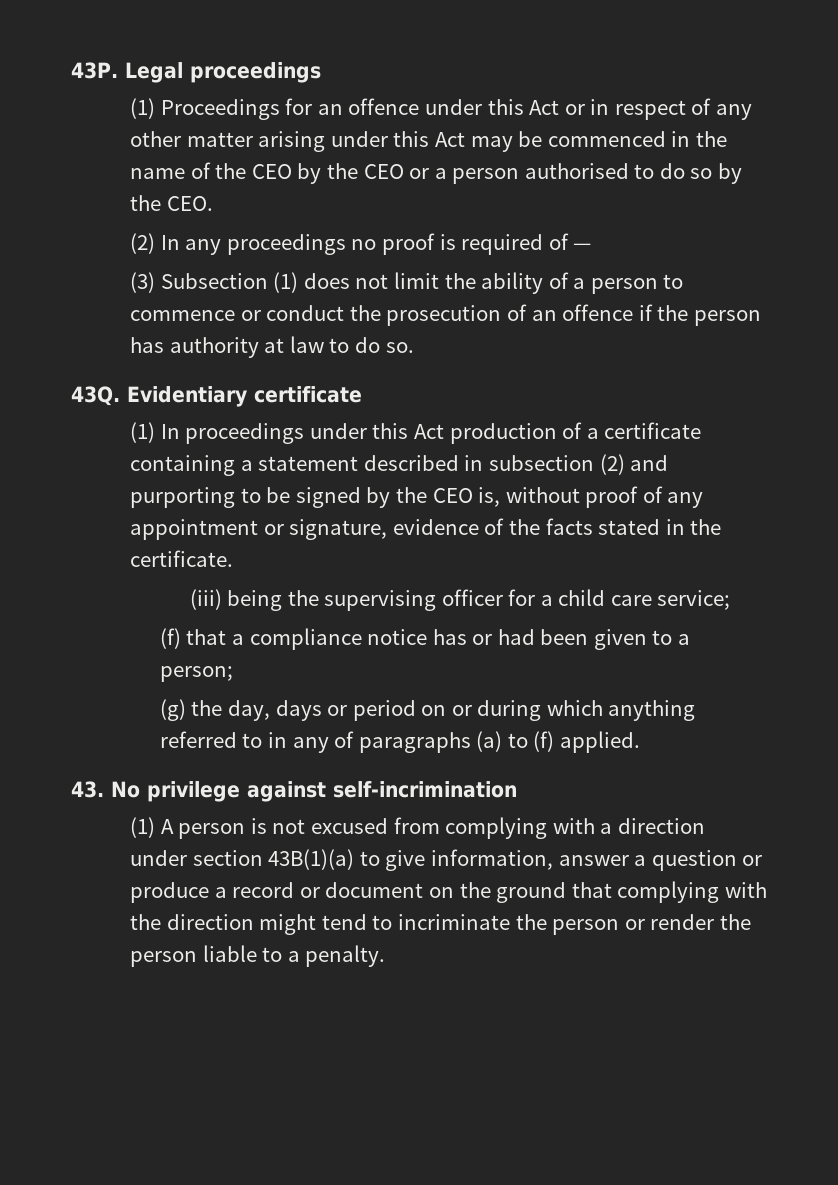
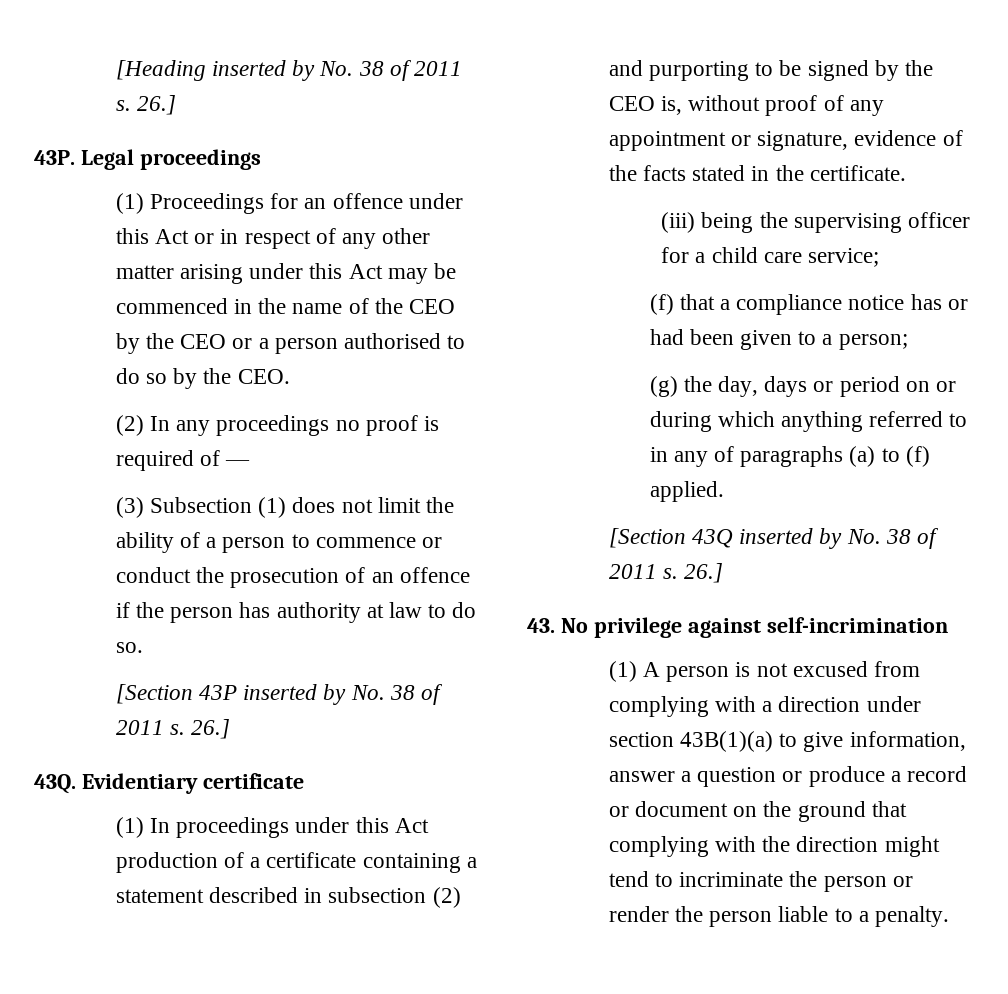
+ [Heading inserted by No. 38 of 2011 s. 26.]
+ [Section 43P inserted by No. 38 of 2011 s. 26.]
+ [Section 43Q inserted by No. 38 of 2011 s. 26.]

